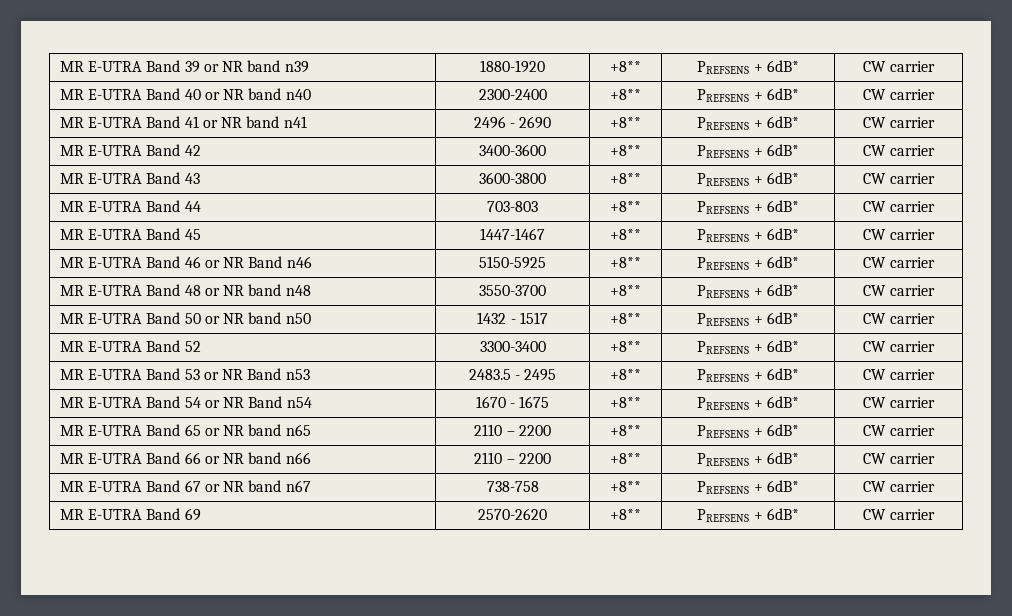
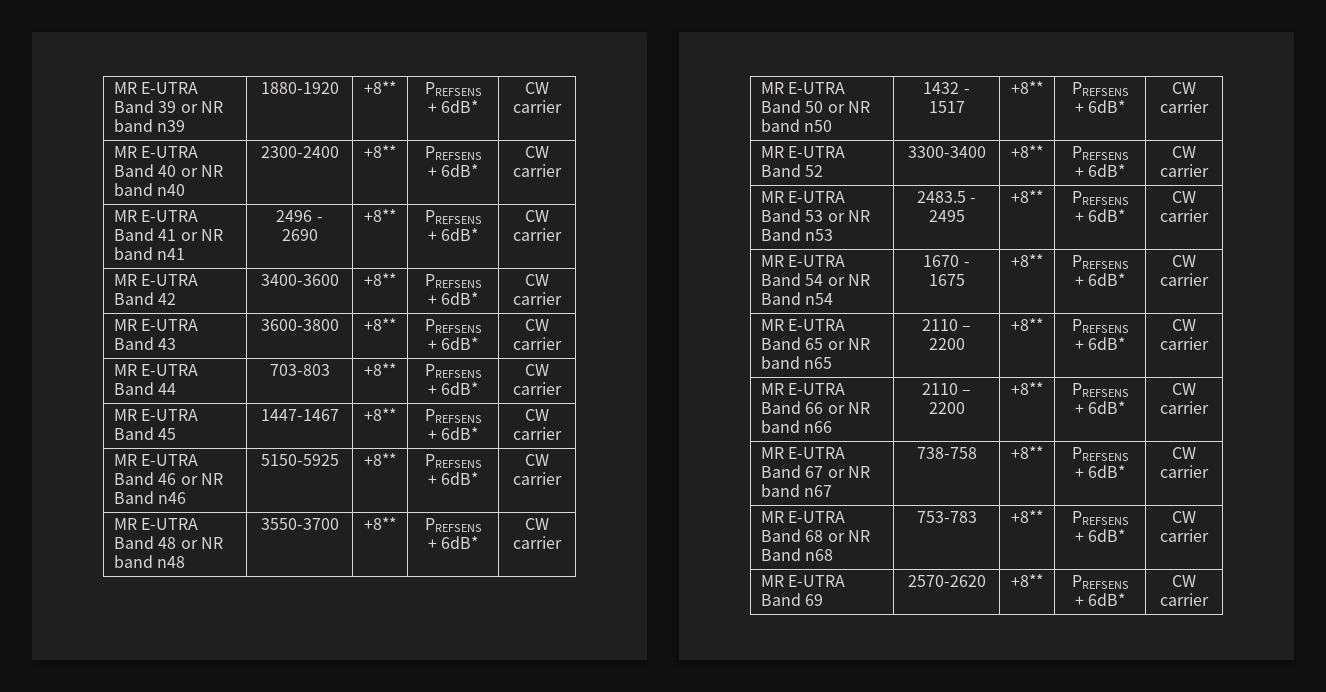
+ MR E-UTRA Band 68 or NR Band n68 | 753-783 | +8** | PREFSENS + 6dB* | CW carrier

